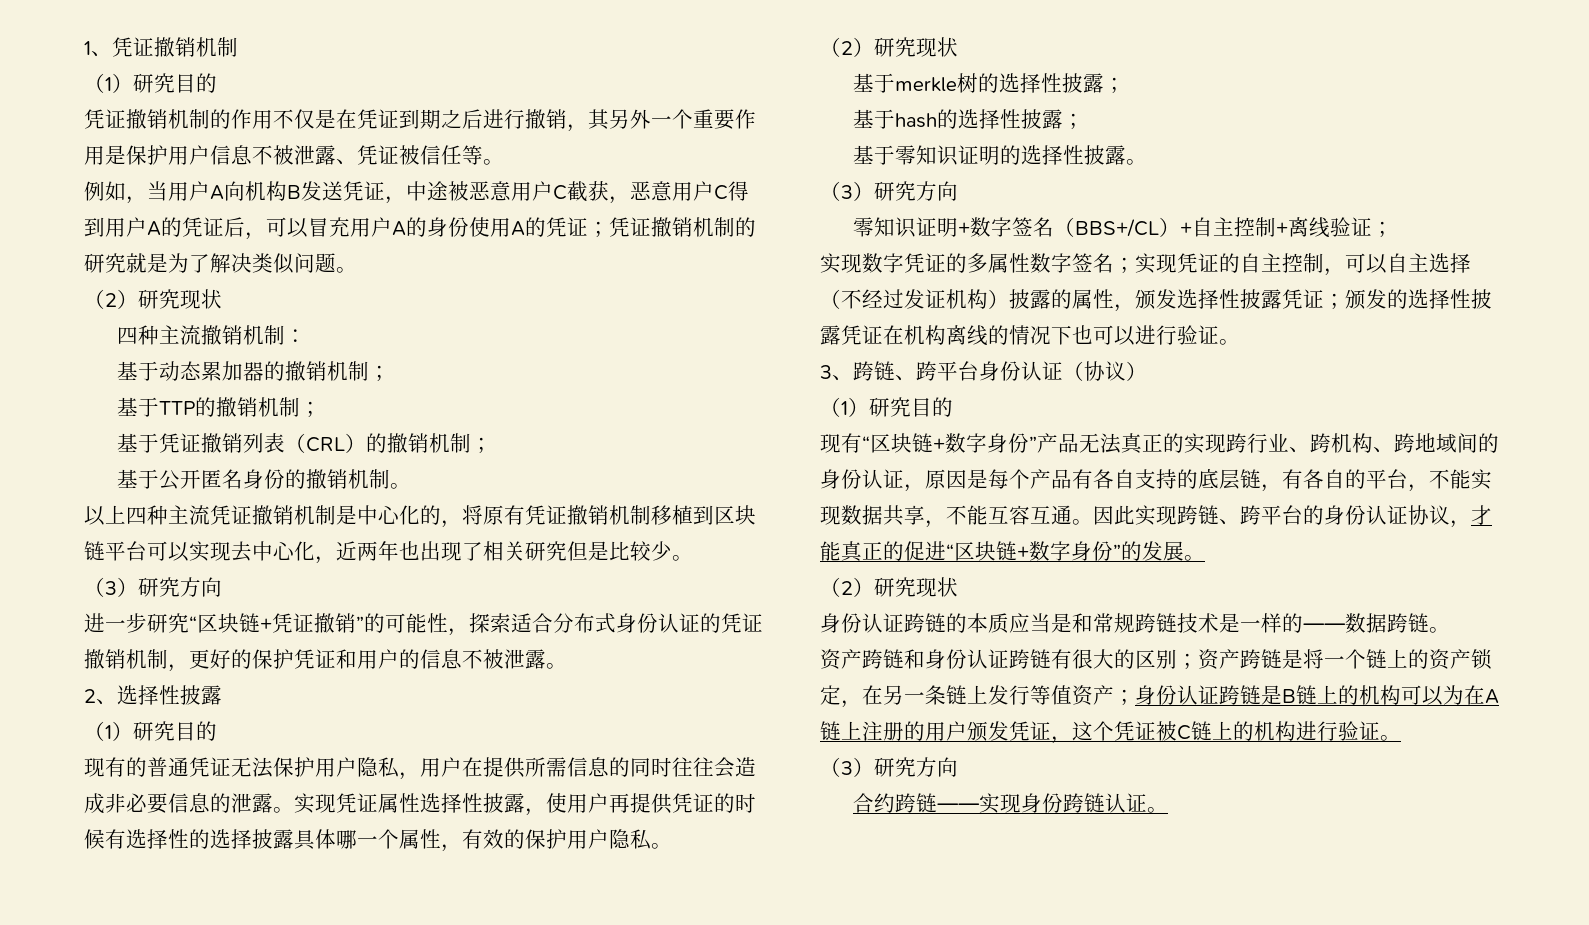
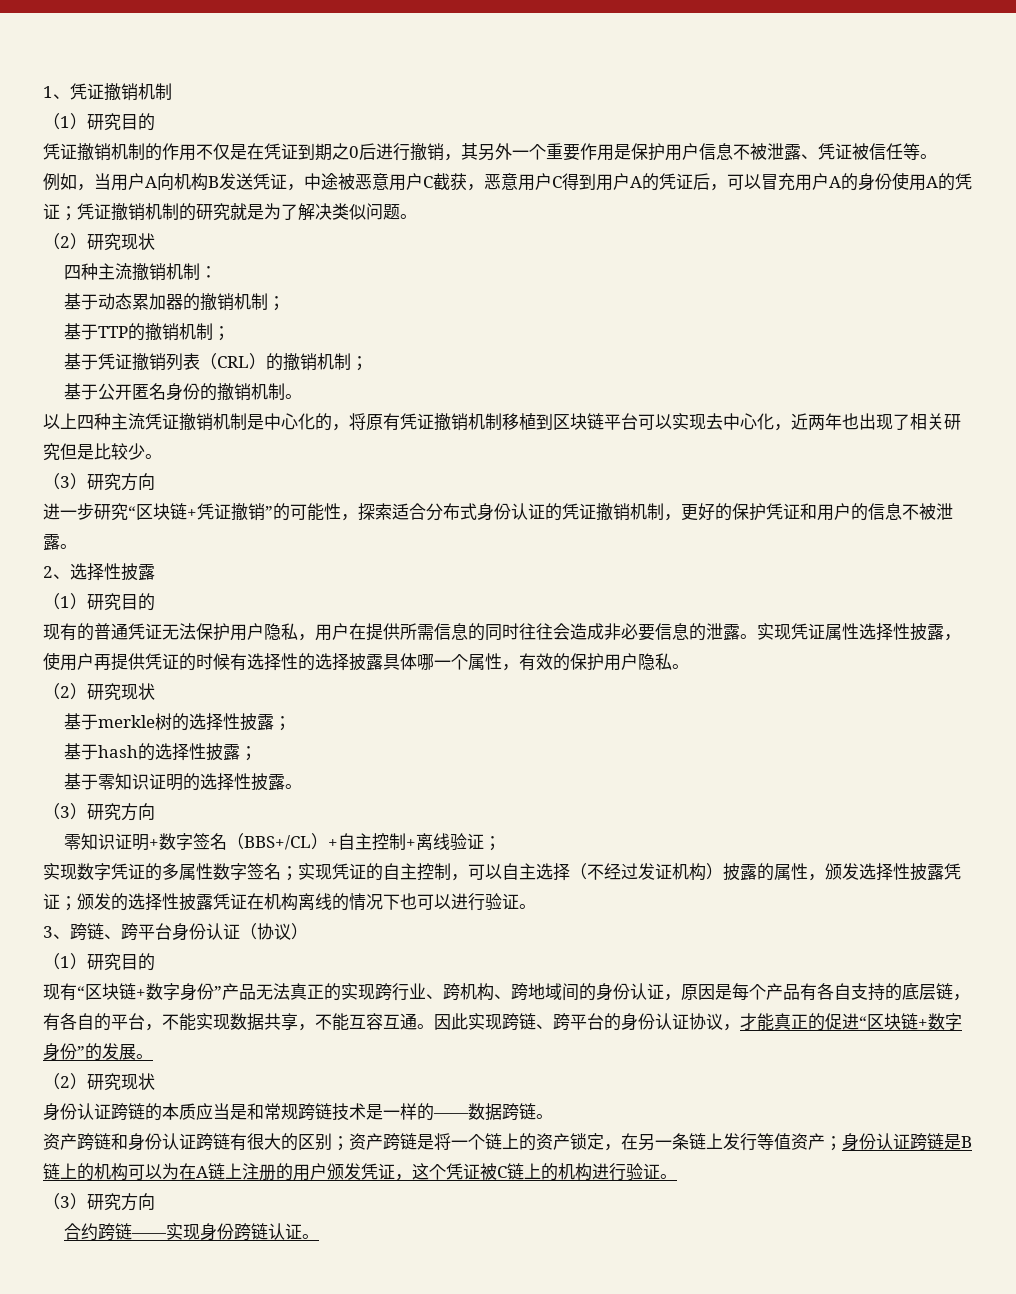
- 凭证撤销机制的作用不仅是在凭证到期之后进行撤销，其另外一个重要作用是保护用户信息不被泄露、凭证被信任等。
+ 凭证撤销机制的作用不仅是在凭证到期之0后进行撤销，其另外一个重要作用是保护用户信息不被泄露、凭证被信任等。

